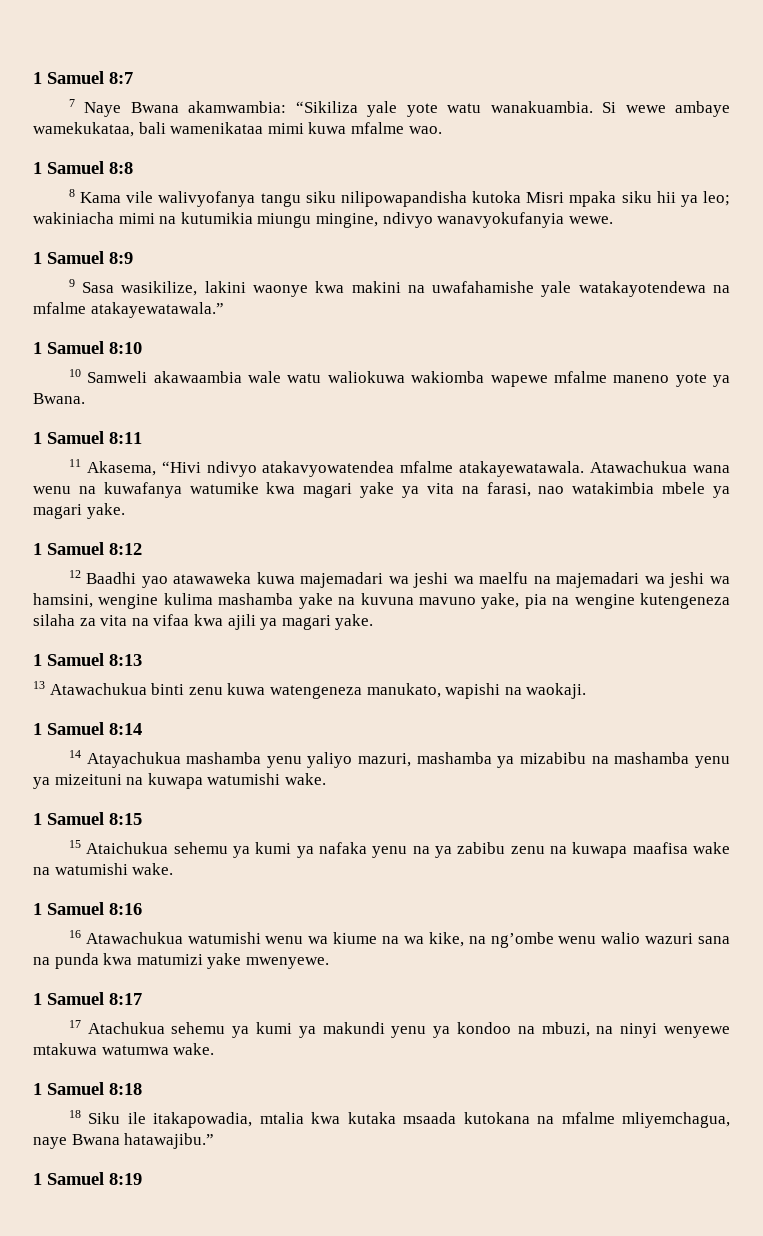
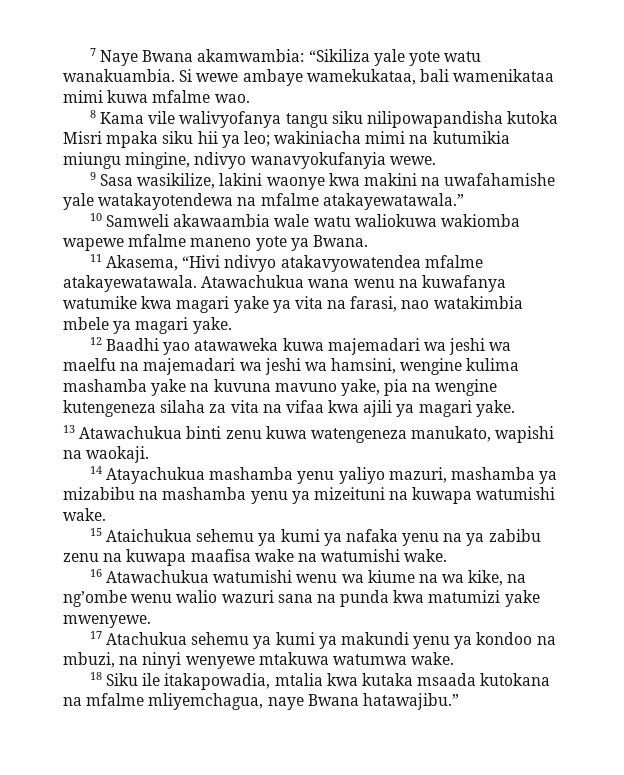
- 1 Samuel 8:7
- 1 Samuel 8:8
- 1 Samuel 8:9
- 1 Samuel 8:10
- 1 Samuel 8:11
- 1 Samuel 8:12
- 1 Samuel 8:13
- 1 Samuel 8:14
- 1 Samuel 8:15
- 1 Samuel 8:16
- 1 Samuel 8:17
- 1 Samuel 8:18
- 1 Samuel 8:19

